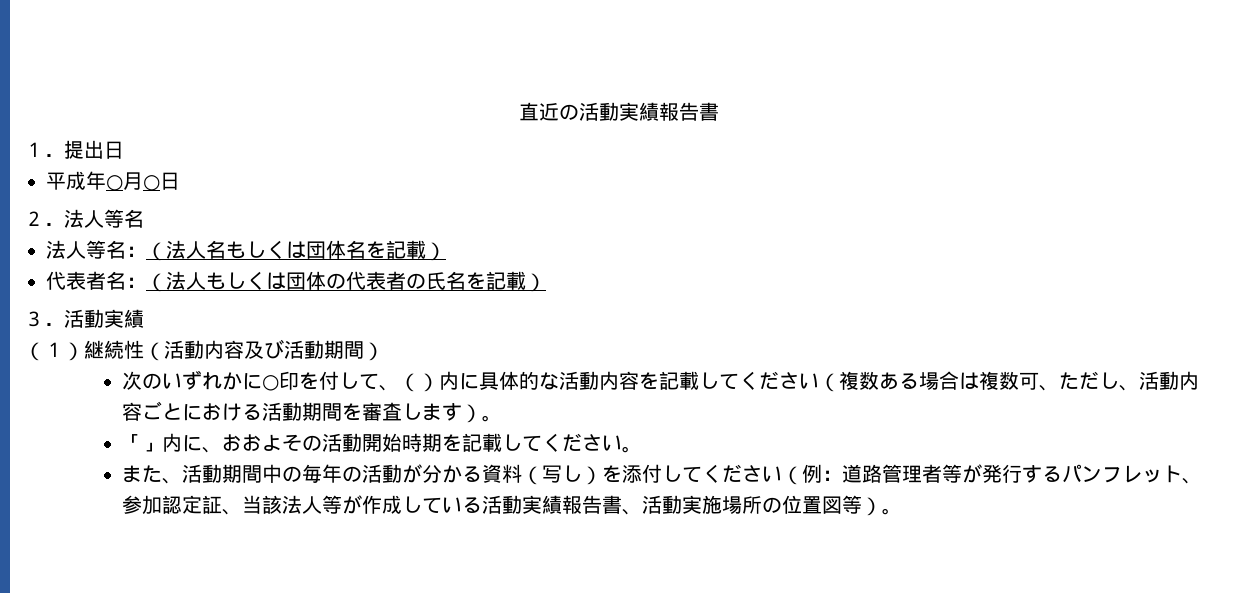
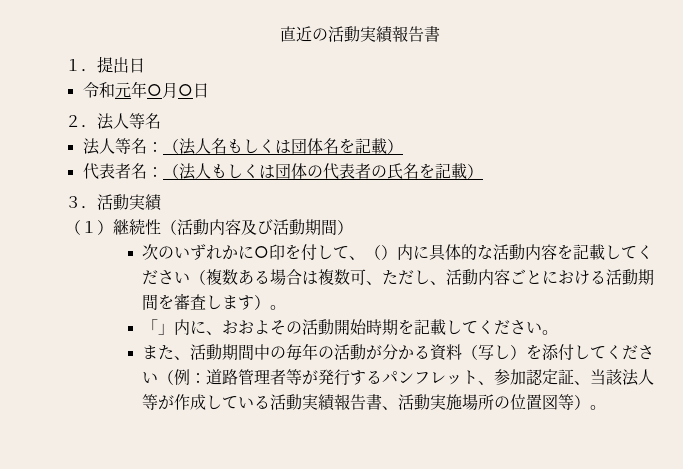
- 平成年○月○日
+ 令和元年○月○日

